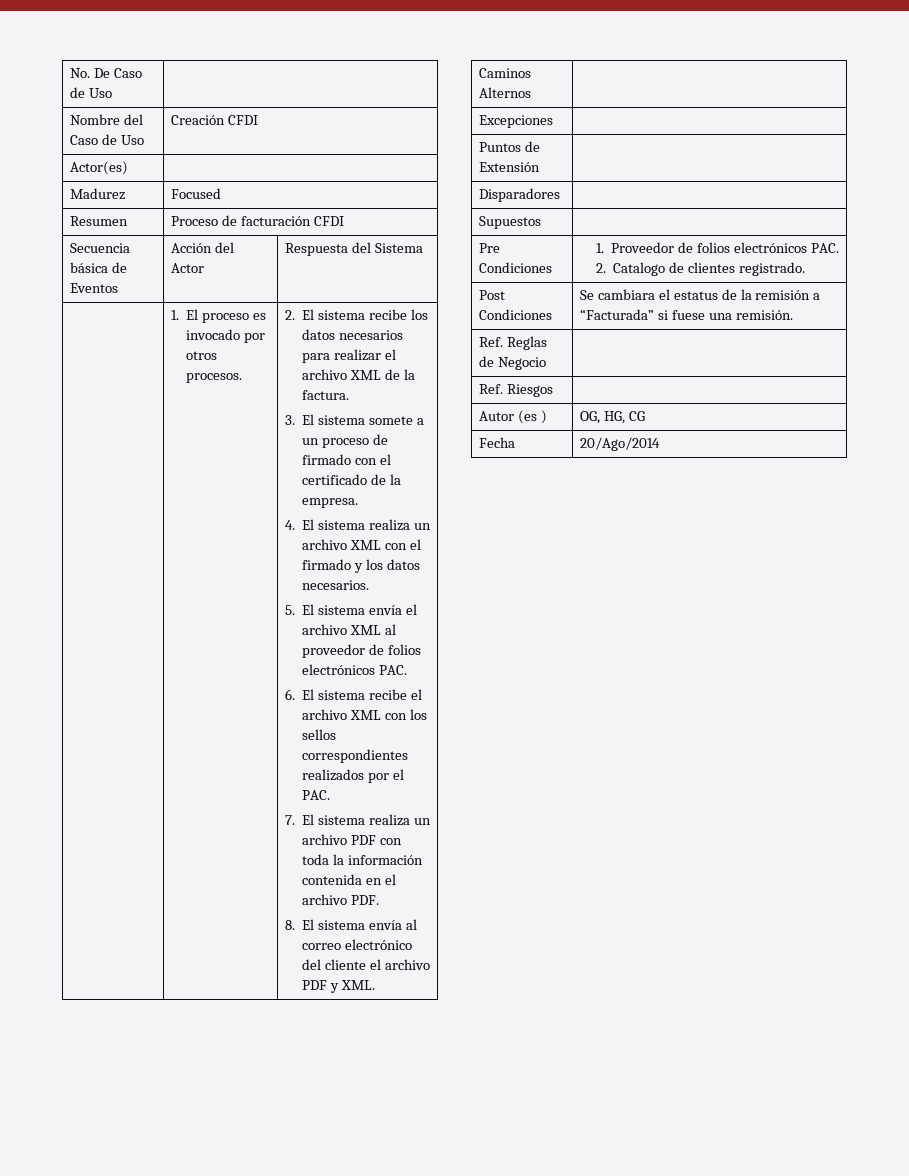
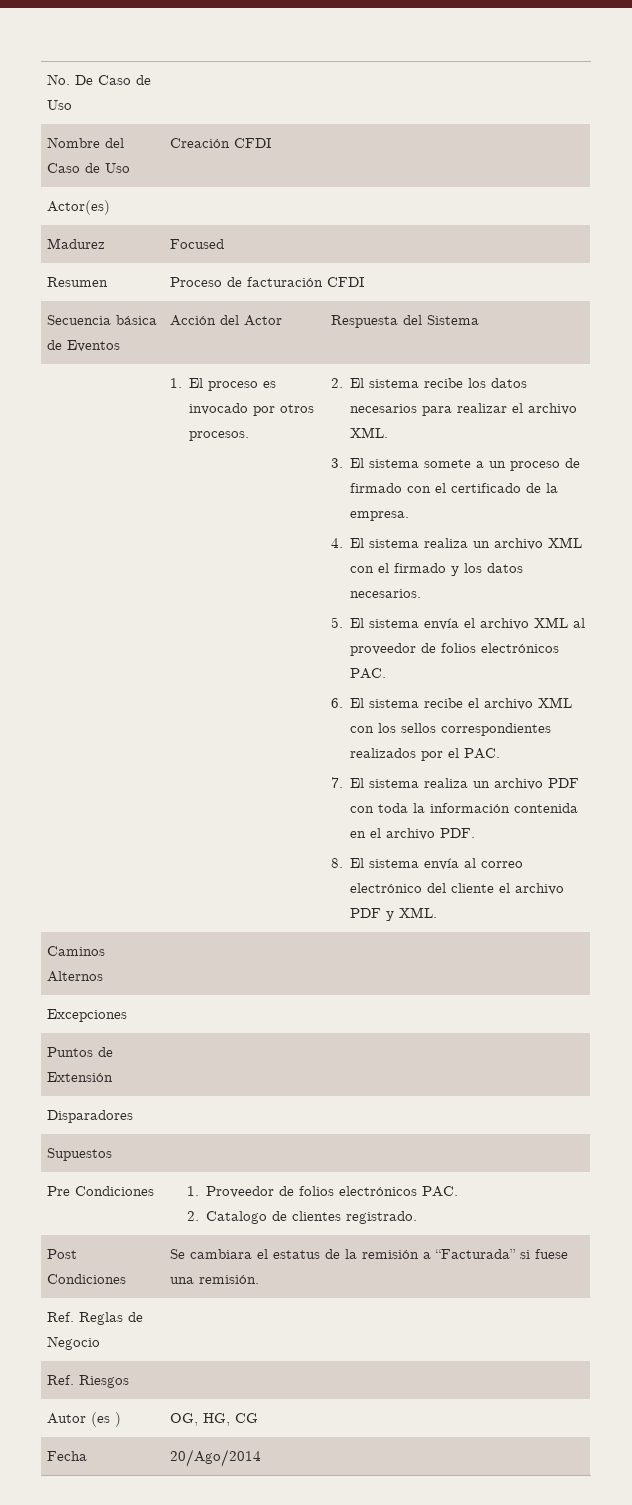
- 2. El sistema recibe los datos necesarios para realizar el archivo XML de la factura.
+ 2. El sistema recibe los datos necesarios para realizar el archivo XML.

